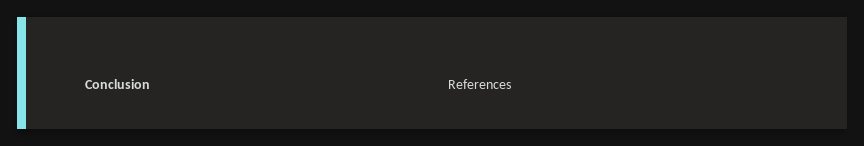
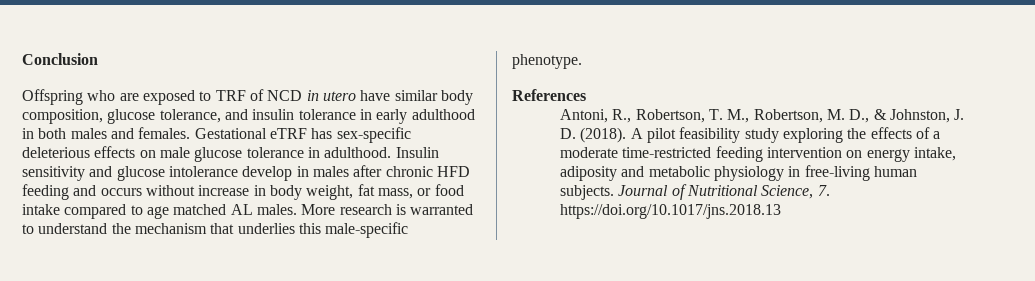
+ Offspring who are exposed to TRF of NCD in utero have similar body composition, glucose tolerance, and insulin tolerance in early adulthood in both males and females. Gestational eTRF has sex-specific deleterious effects on male glucose tolerance in adulthood. Insulin sensitivity and glucose intolerance develop in males after chronic HFD feeding and occurs without increase in body weight, fat mass, or food intake compared to age matched AL males. More research is warranted to understand the mechanism that underlies this male-specific phenotype.
  References
+ Antoni, R., Robertson, T. M., Robertson, M. D., & Johnston, J. D. (2018). A pilot feasibility study exploring the effects of a moderate time-restricted feeding intervention on energy intake, adiposity and metabolic physiology in free-living human subjects. Journal of Nutritional Science, 7. https://doi.org/10.1017/jns.2018.13

